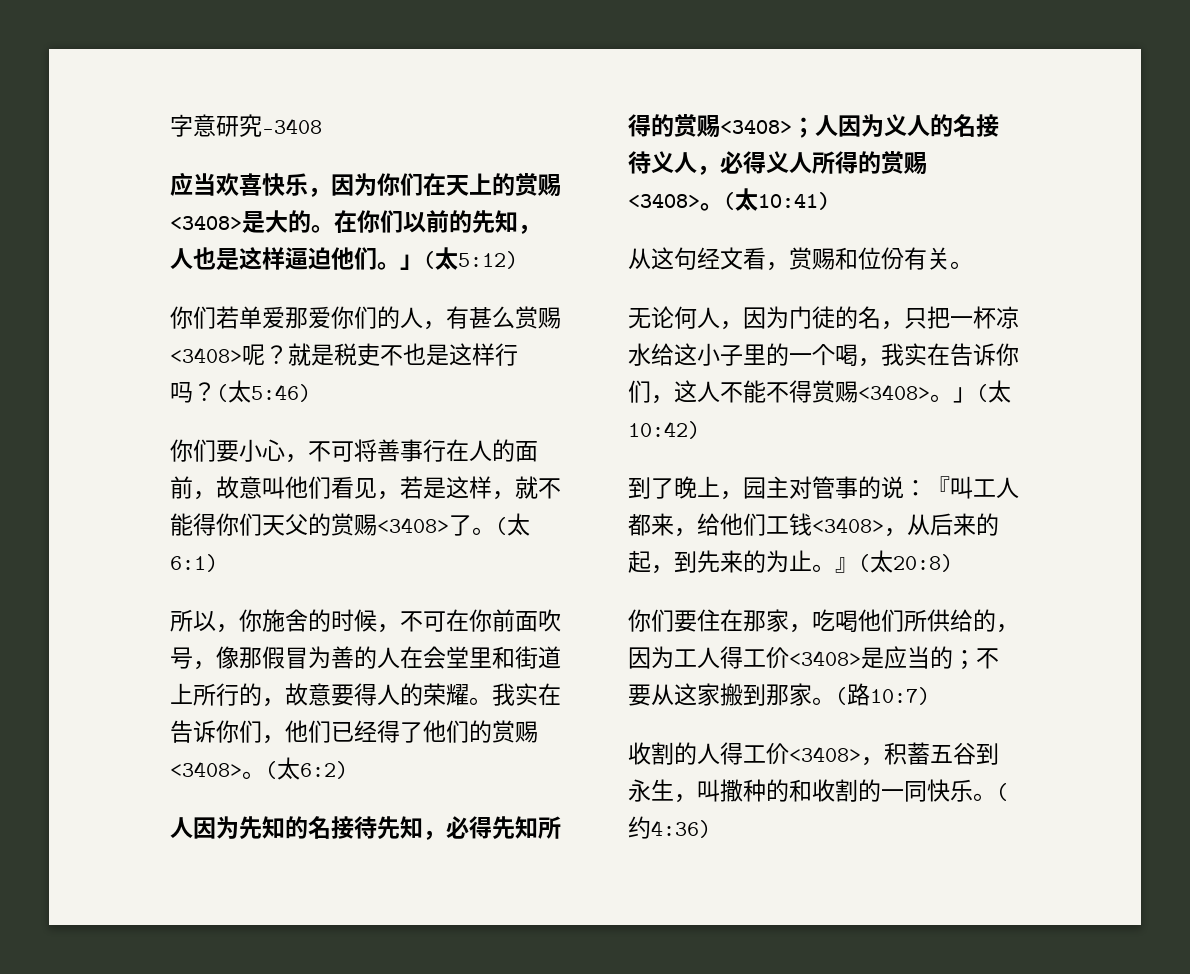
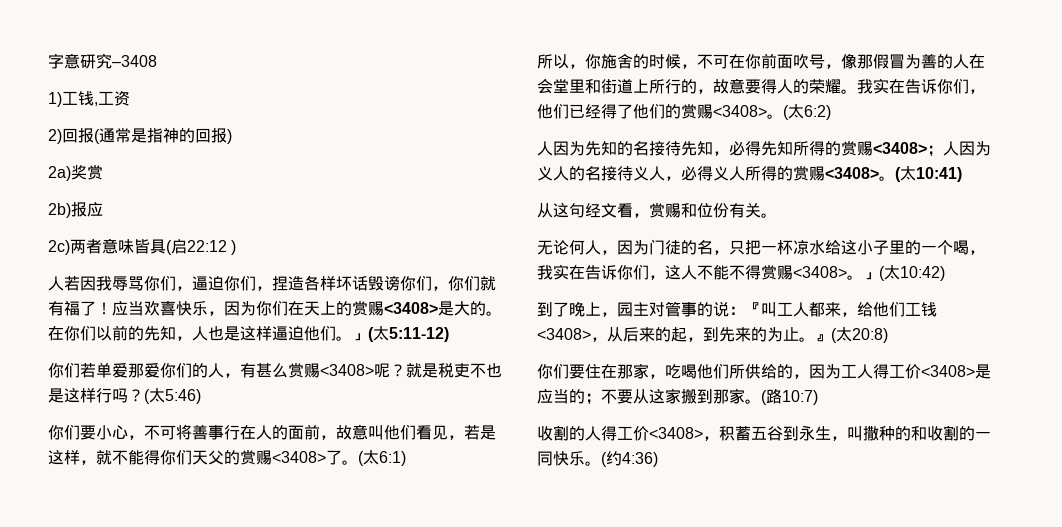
+ 1)工钱,工资
+ 2)回报(通常是指神的回报)
+ 2a)奖赏
+ 2b)报应
+ 2c)两者意味皆具(启22:12 )
+ 人若因我辱骂你们，逼迫你们，捏造各样坏话毁谤你们，你们就有福了！
- 在你们以前的先知，人也是这样逼迫他们。」(太5:12)
+ 在你们以前的先知，人也是这样逼迫他们。」(太5:11-12)

